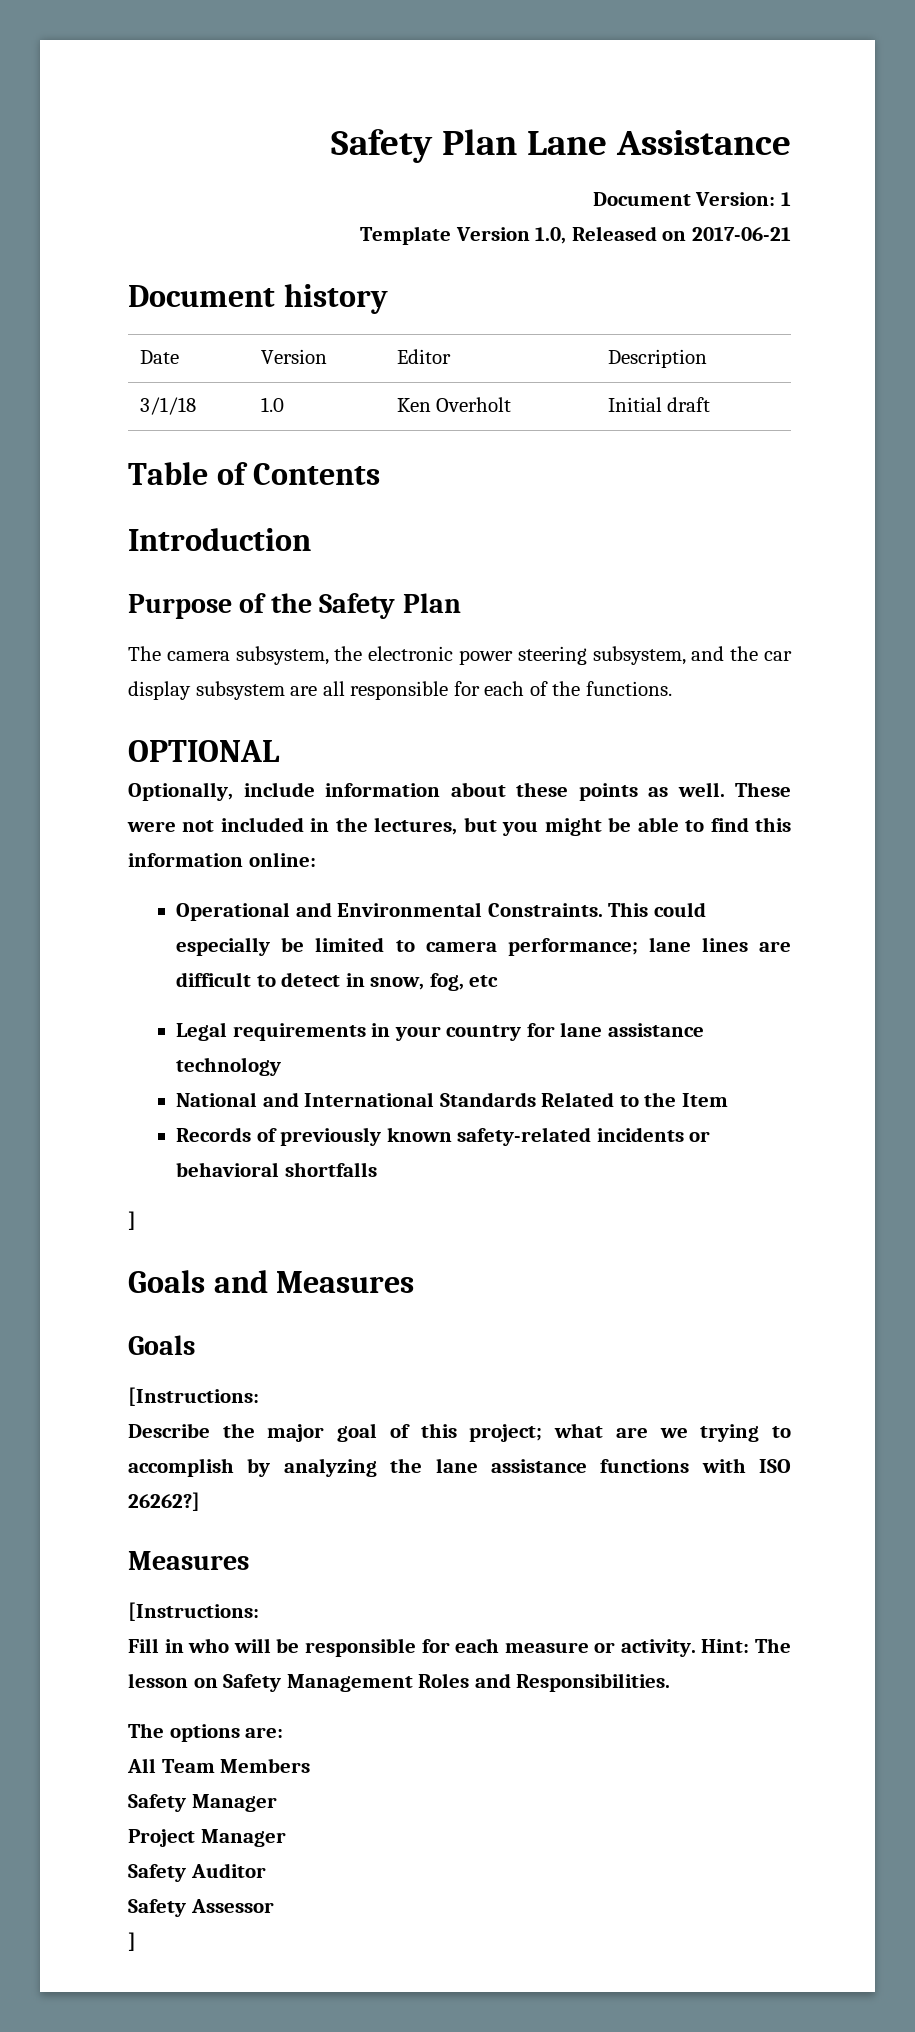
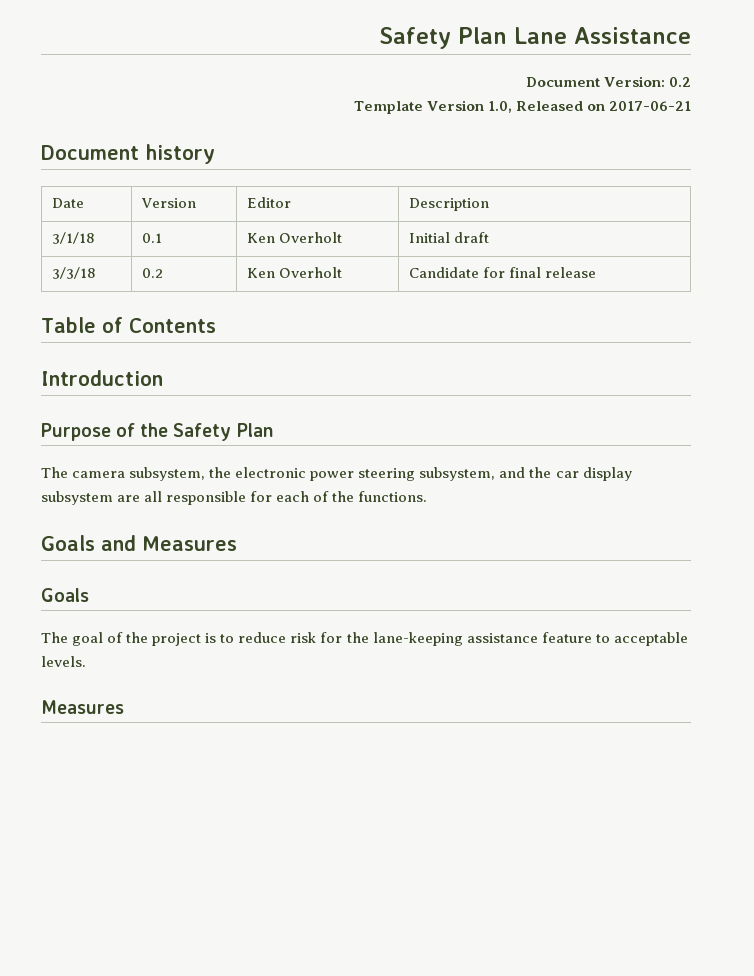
- Document Version: 1
+ Document Version: 0.2
- 3/1/18 | 1.0 | Ken Overholt | Initial draft
+ 3/1/18 | 0.1 | Ken Overholt | Initial draft
+ 3/3/18 | 0.2 | Ken Overholt | Candidate for final release
- OPTIONAL
- Optionally, include information about these points as well. These were not included in the lectures, but you might be able to find this information online:
- Operational and Environmental Constraints. This could especially be limited to camera performance; lane lines are difficult to detect in snow, fog, etc
- Legal requirements in your country for lane assistance technology
- National and International Standards Related to the Item
- Records of previously known safety-related incidents or behavioral shortfalls
- ]
  Goals and Measures
  Goals
- [Instructions:
- Describe the major goal of this project; what are we trying to accomplish by analyzing the lane assistance functions with ISO 26262?]
+ The goal of the project is to reduce risk for the lane-keeping assistance feature to acceptable levels.
  Measures
- [Instructions:
- Fill in who will be responsible for each measure or activity. Hint: The lesson on Safety Management Roles and Responsibilities.
- The options are:
- All Team Members
- Safety Manager
- Project Manager
- Safety Auditor
- Safety Assessor
- ]

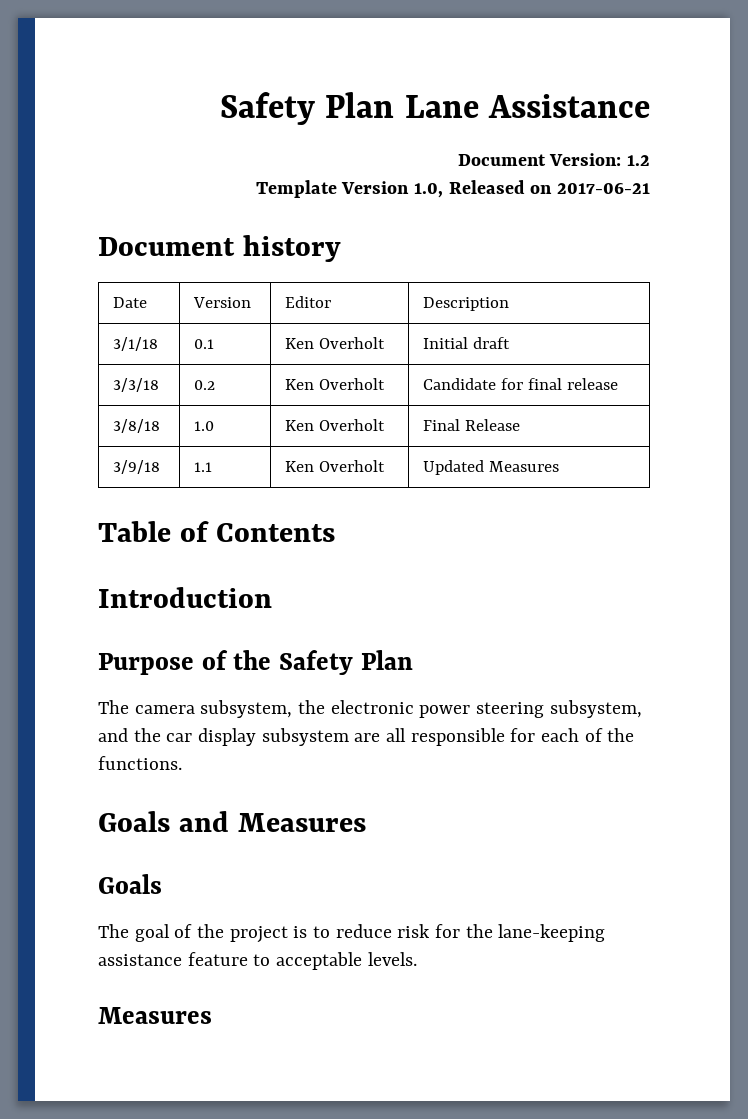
- Document Version: 0.2
+ Document Version: 1.2
+ 3/8/18 | 1.0 | Ken Overholt | Final Release
+ 3/9/18 | 1.1 | Ken Overholt | Updated Measures

